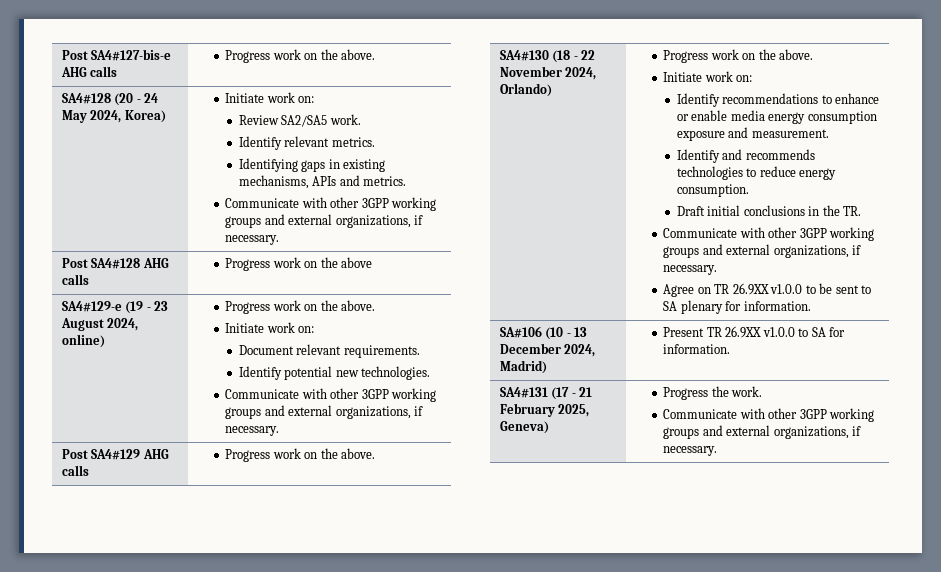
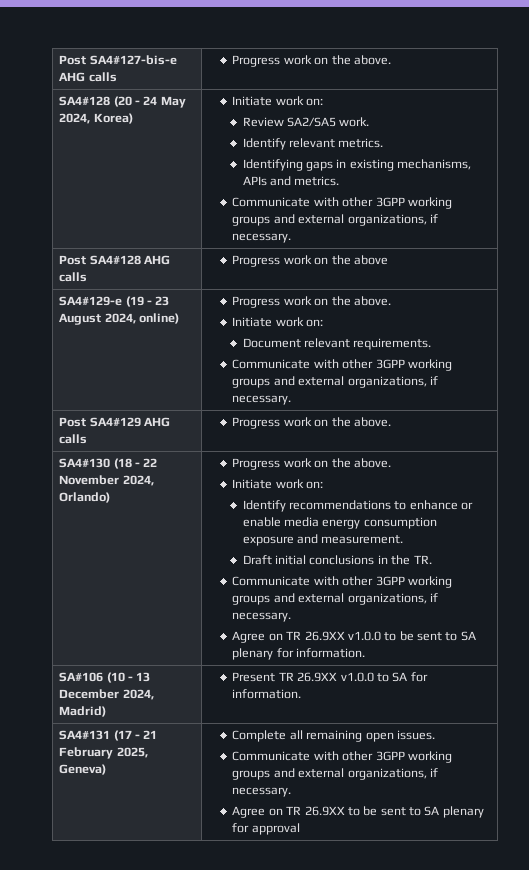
  SA4#129-e (19 - 23 August 2024, online) | Progress work on the above.
  Initiate work on:
  Document relevant requirements.
- Identify potential new technologies.
- Identify and recommends technologies to reduce energy consumption.
- SA4#131 (17 - 21 February 2025, Geneva) | Progress the work.
+ SA4#131 (17 - 21 February 2025, Geneva) | Complete all remaining open issues.
  Communicate with other 3GPP working groups and external organizations, if necessary.
+ Agree on TR 26.9XX to be sent to SA plenary for approval

